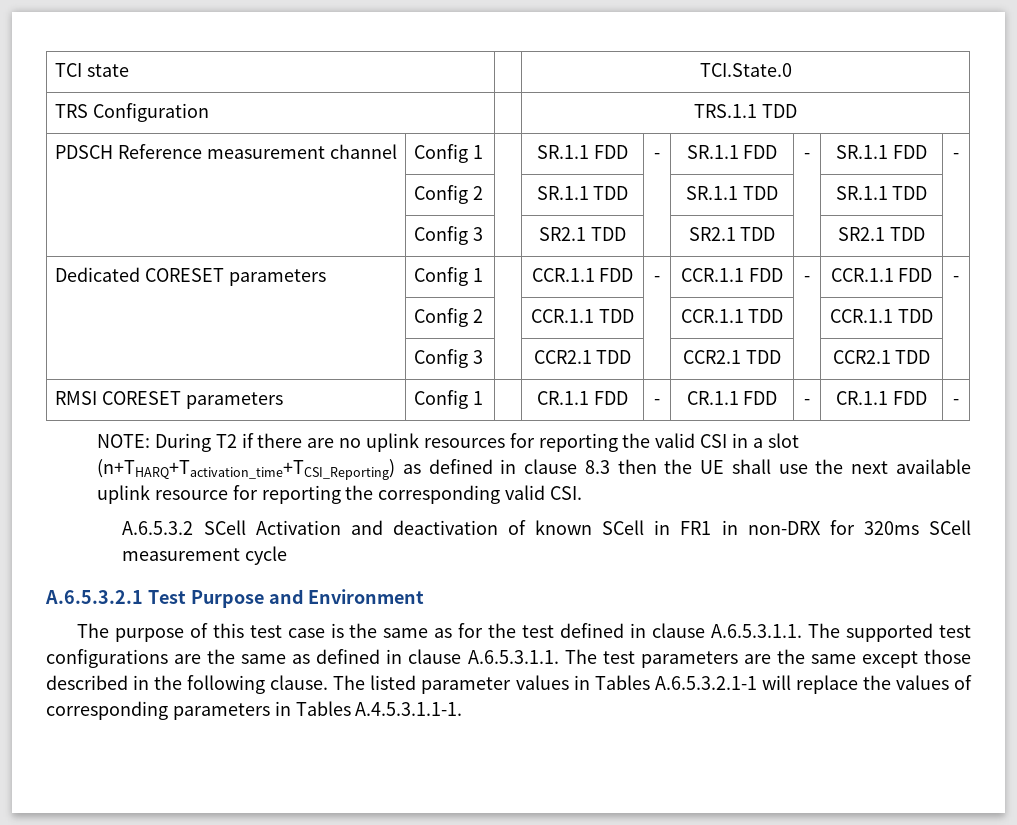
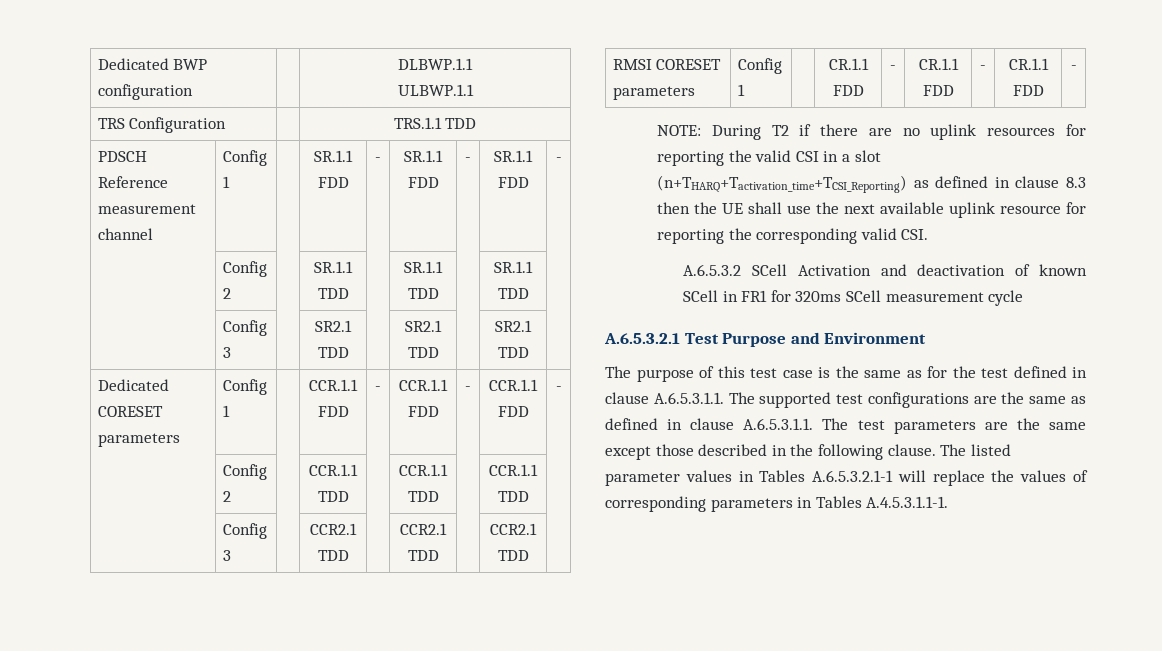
- TCI state | | TCI.State.0
+ Dedicated BWP configuration | | DLBWP.1.1
+ ULBWP.1.1
- A.6.5.3.2 SCell Activation and deactivation of known SCell in FR1 in non-DRX for 320ms SCell measurement cycle
+ A.6.5.3.2 SCell Activation and deactivation of known SCell in FR1 for 320ms SCell measurement cycle

